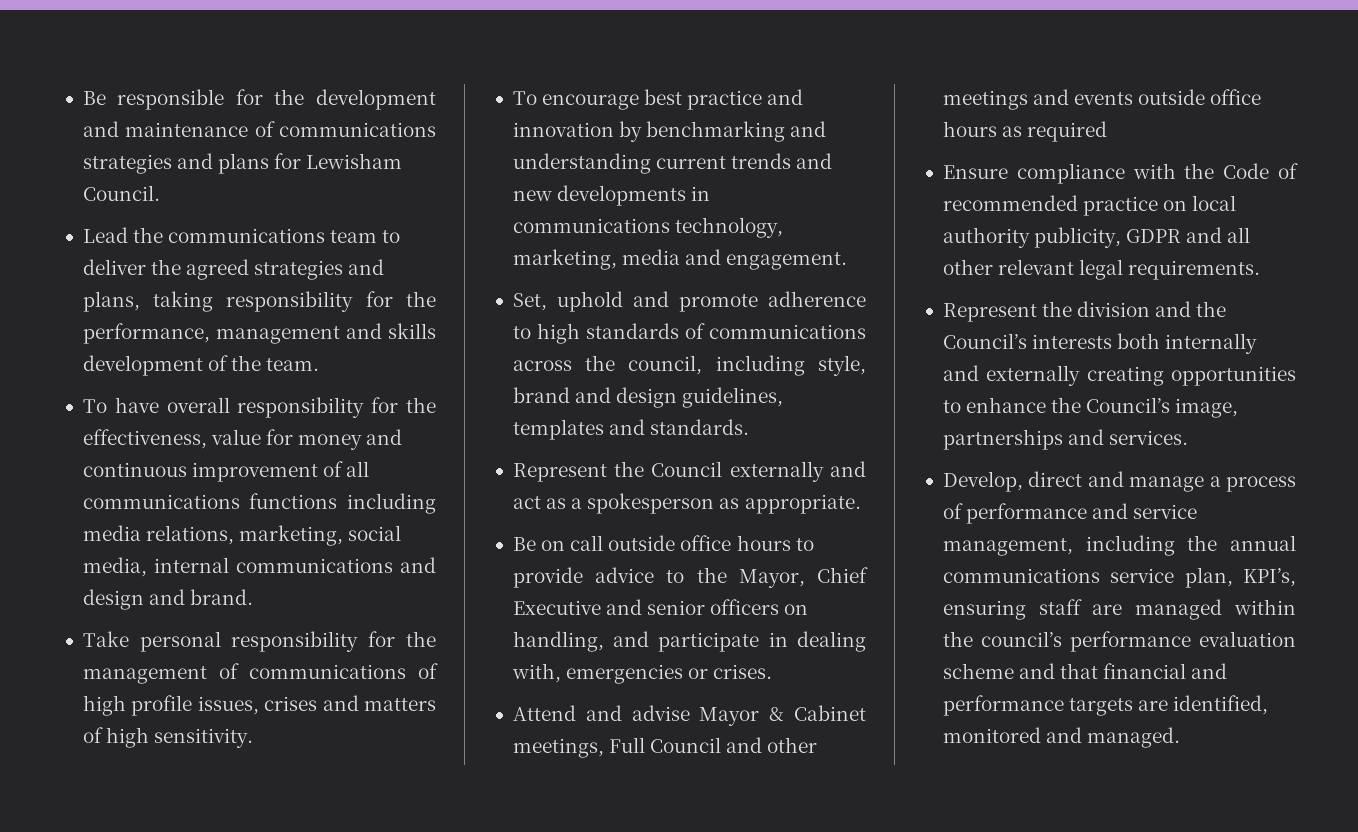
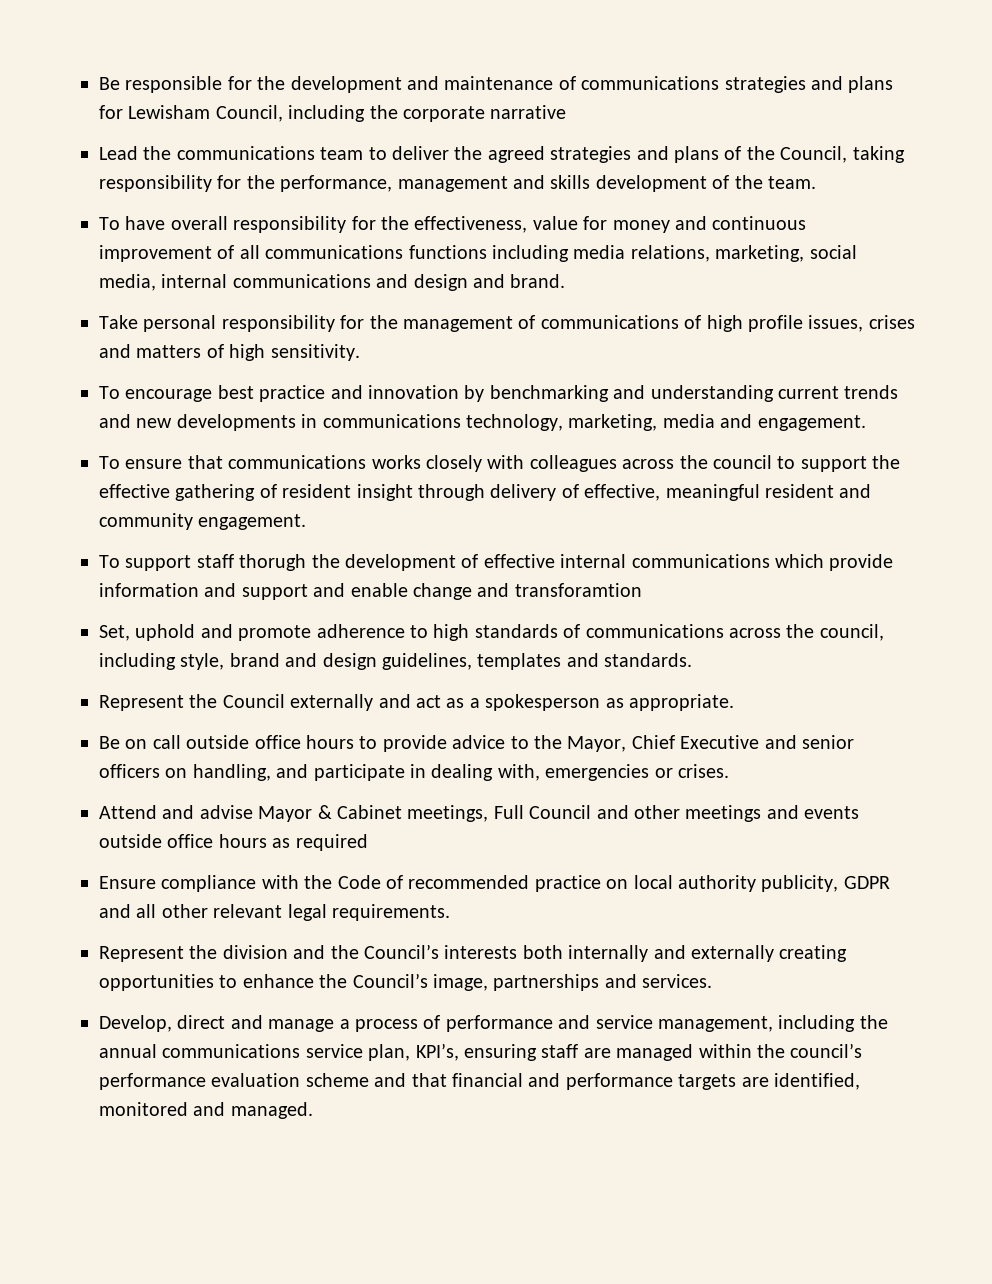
- Be responsible for the development and maintenance of communications strategies and plans for Lewisham Council.
+ Be responsible for the development and maintenance of communications strategies and plans for Lewisham Council, including the corporate narrative
- Lead the communications team to deliver the agreed strategies and plans, taking responsibility for the performance, management and skills development of the team.
+ Lead the communications team to deliver the agreed strategies and plans of the Council, taking responsibility for the performance, management and skills development of the team.
+ To ensure that communications works closely with colleagues across the council to support the effective gathering of resident insight through delivery of effective, meaningful resident and community engagement.
+ To support staff thorugh the development of effective internal communications which provide information and support and enable change and transforamtion

